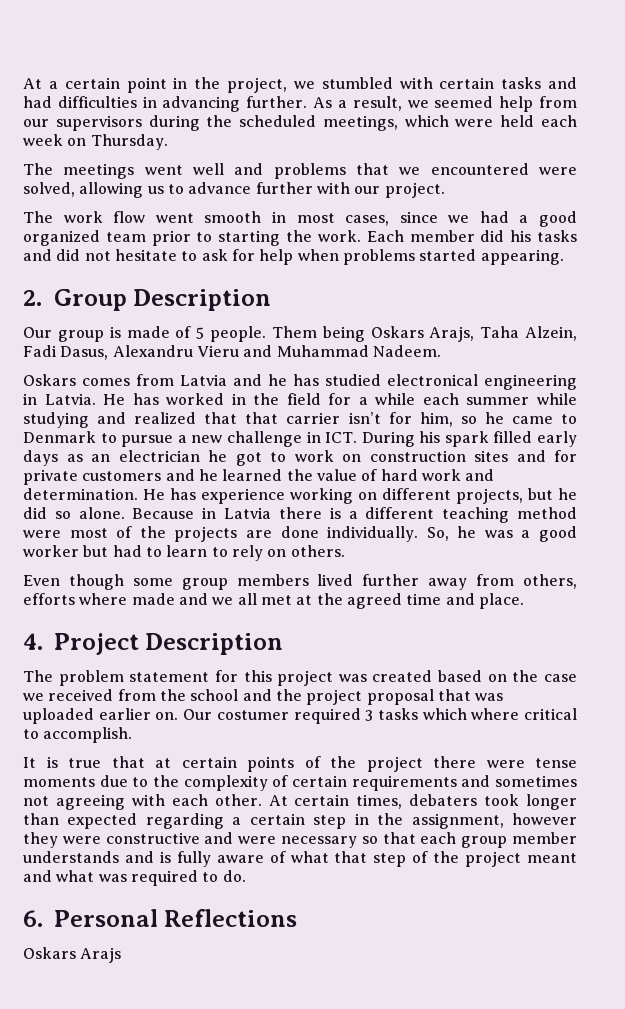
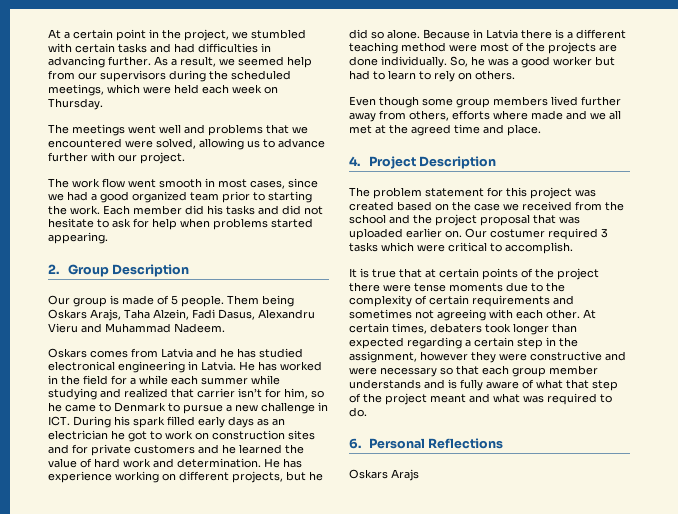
- He has worked in the field for a while each summer while studying and realized that that carrier isn’t for him, so he came to Denmark to pursue a new challenge in ICT. During his spark filled early days as an electrician he got to work on construction sites and for private customers and he learned the value of hard work and determination.
+ He has worked in the field for a while each summer while studying and realized that carrier isn’t for him, so he came to Denmark to pursue a new challenge in ICT. During his spark filled early days as an electrician he got to work on construction sites and for private customers and he learned the value of hard work and determination.
- Our costumer required 3 tasks which where critical to accomplish.
+ Our costumer required 3 tasks which were critical to accomplish.

